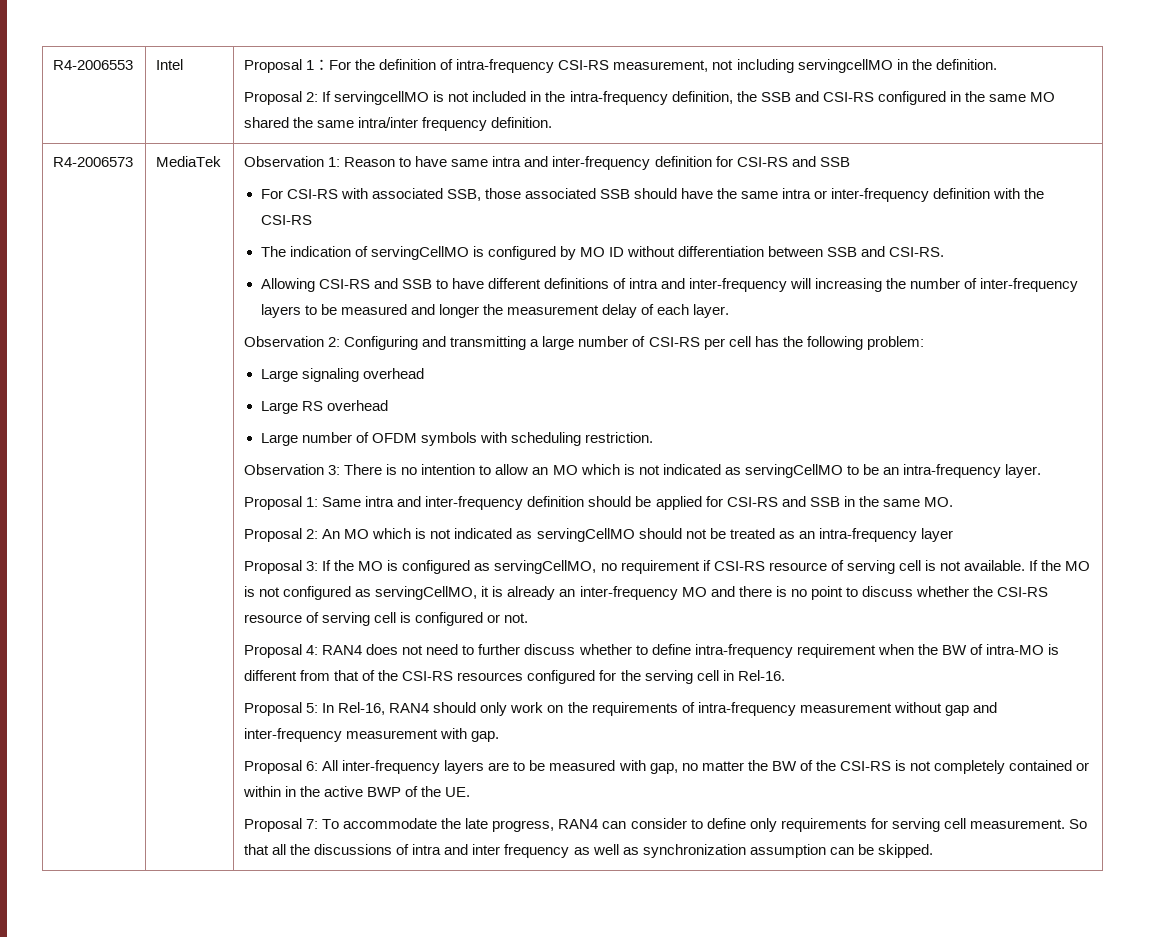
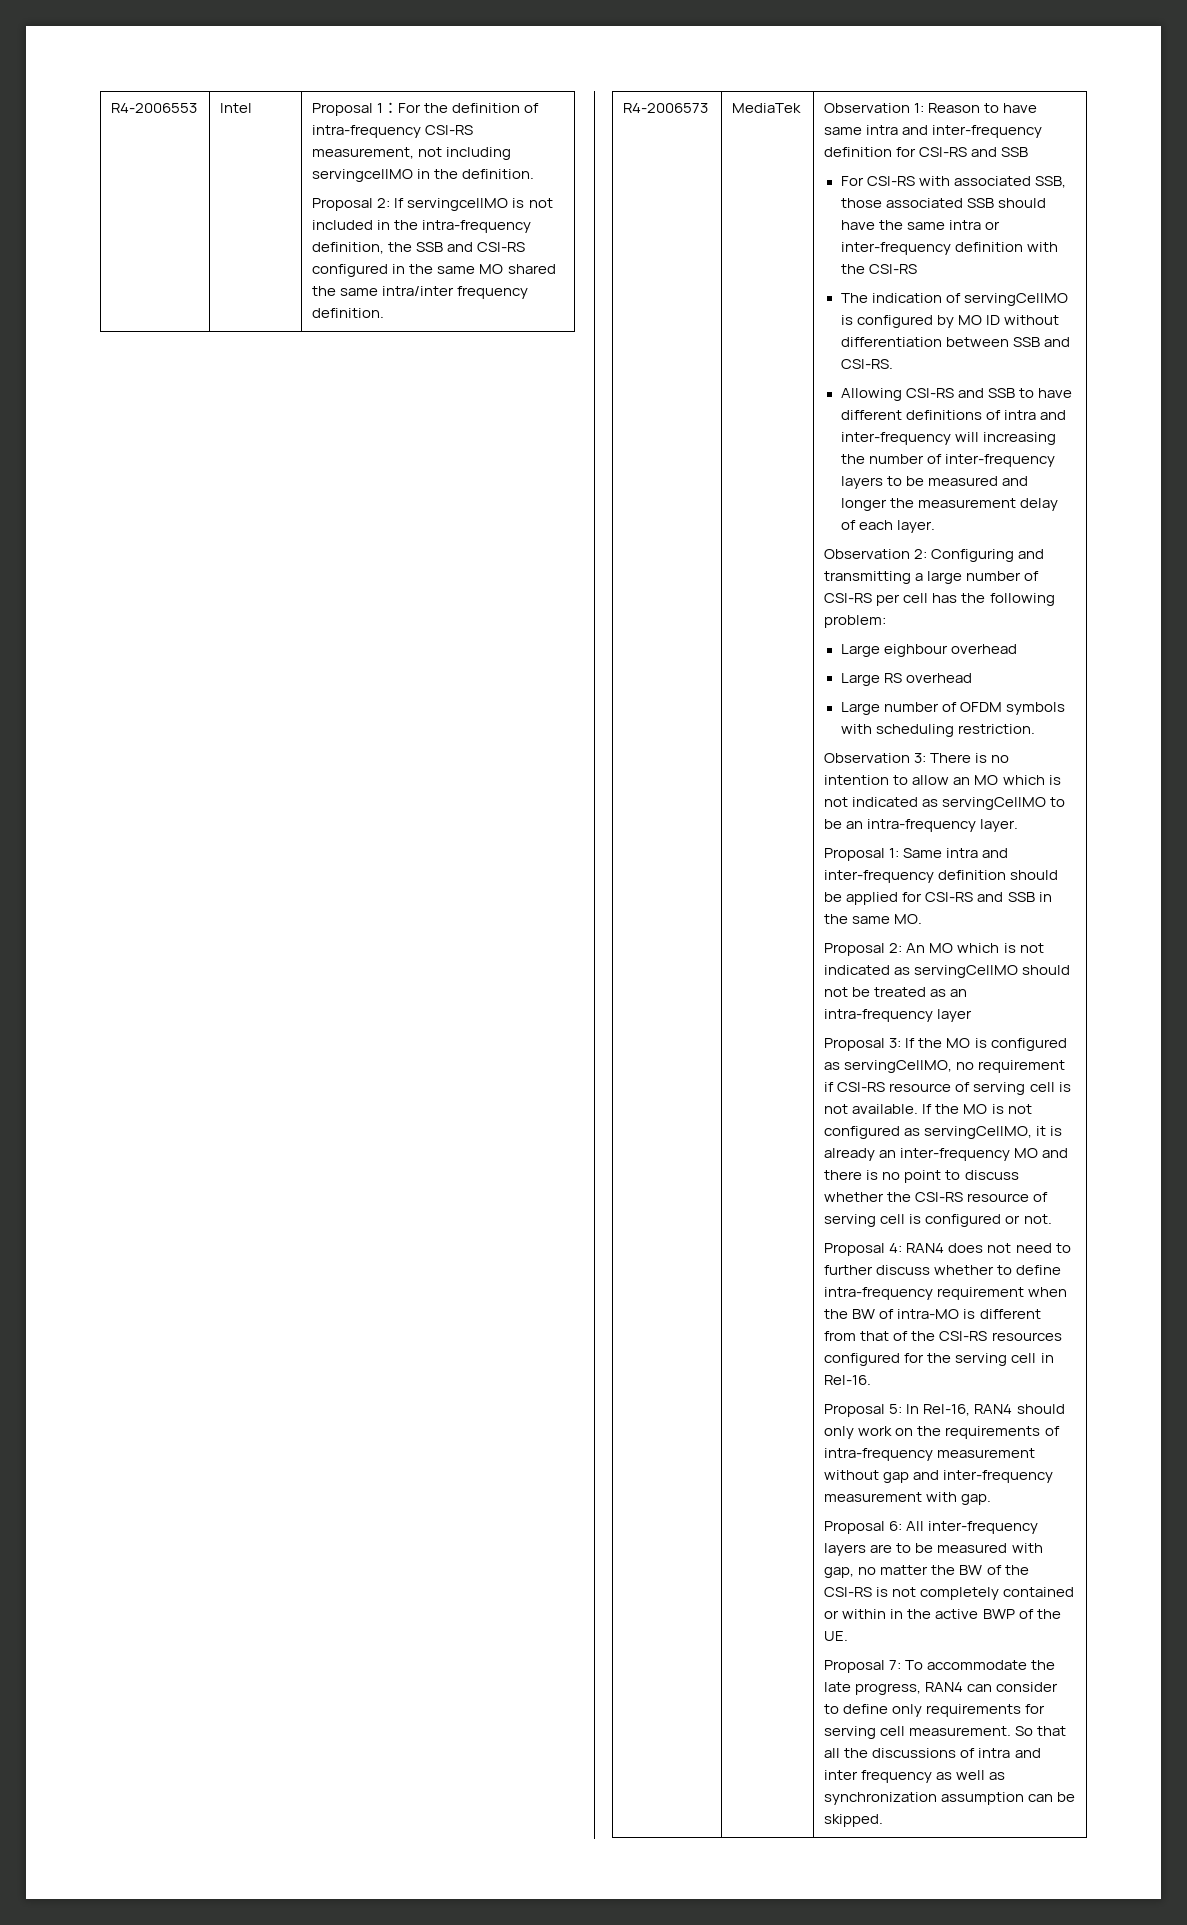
- Large signaling overhead
+ Large eighbour overhead

